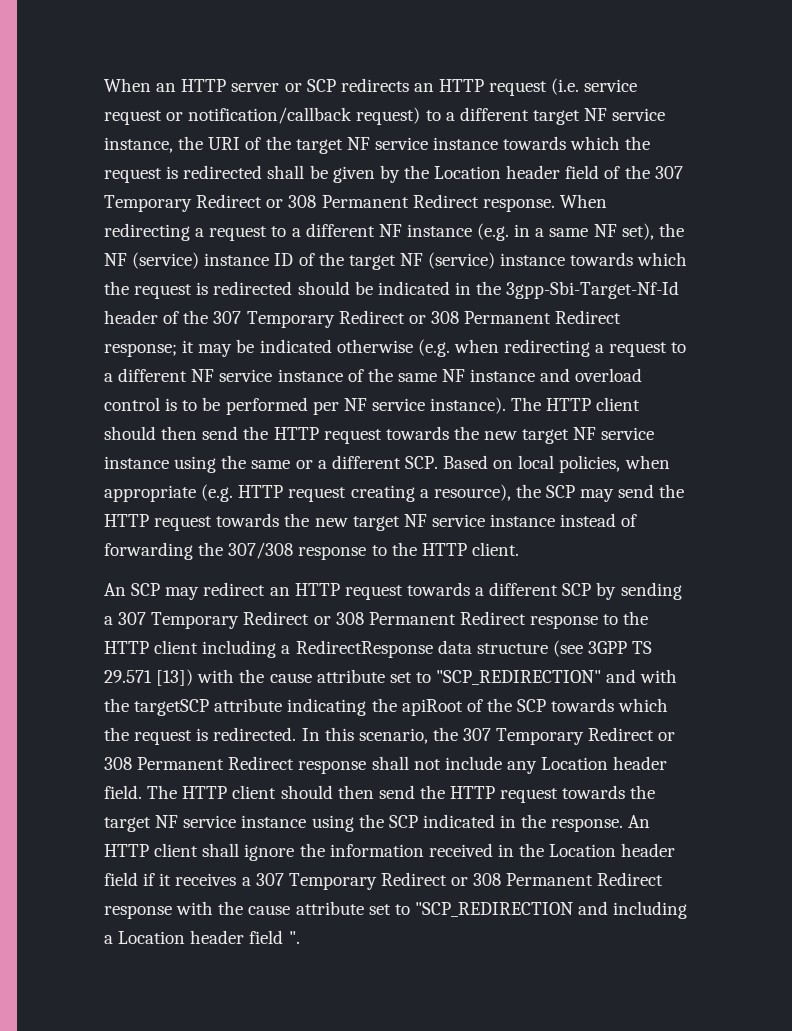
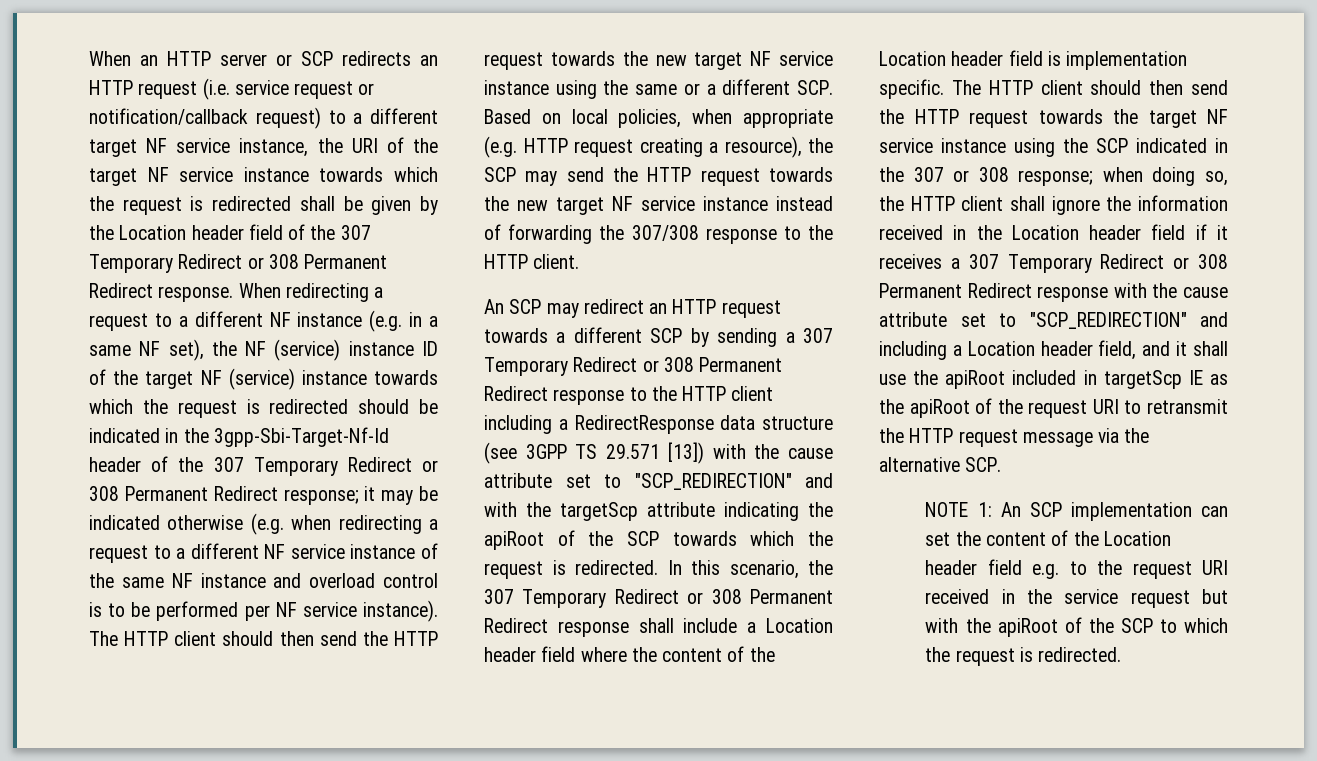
- An SCP may redirect an HTTP request towards a different SCP by sending a 307 Temporary Redirect or 308 Permanent Redirect response to the HTTP client including a RedirectResponse data structure (see 3GPP TS 29.571 [13]) with the cause attribute set to "SCP_REDIRECTION" and with the targetSCP attribute indicating the apiRoot of the SCP towards which the request is redirected.
+ An SCP may redirect an HTTP request towards a different SCP by sending a 307 Temporary Redirect or 308 Permanent Redirect response to the HTTP client including a RedirectResponse data structure (see 3GPP TS 29.571 [13]) with the cause attribute set to "SCP_REDIRECTION" and with the targetScp attribute indicating the apiRoot of the SCP towards which the request is redirected.
- In this scenario, the 307 Temporary Redirect or 308 Permanent Redirect response shall not include any Location header field.
+ In this scenario, the 307 Temporary Redirect or 308 Permanent Redirect response shall include a Location header field where the content of the Location header field is implementation specific.
- The HTTP client should then send the HTTP request towards the target NF service instance using the SCP indicated in the response. An HTTP client shall ignore the information received in the Location header field if it receives a 307 Temporary Redirect or 308 Permanent Redirect response with the cause attribute set to "SCP_REDIRECTION and including a Location header field ".
+ The HTTP client should then send the HTTP request towards the target NF service instance using the SCP indicated in the 307 or 308 response; when doing so, the HTTP client shall ignore the information received in the Location header field if it receives a 307 Temporary Redirect or 308 Permanent Redirect response with the cause attribute set to "SCP_REDIRECTION" and including a Location header field, and it shall use the apiRoot included in targetScp IE as the apiRoot of the request URI to retransmit the HTTP request message via the alternative SCP.
+ NOTE 1: An SCP implementation can set the content of the Location header field e.g. to the request URI received in the service request but with the apiRoot of the SCP to which the request is redirected.

